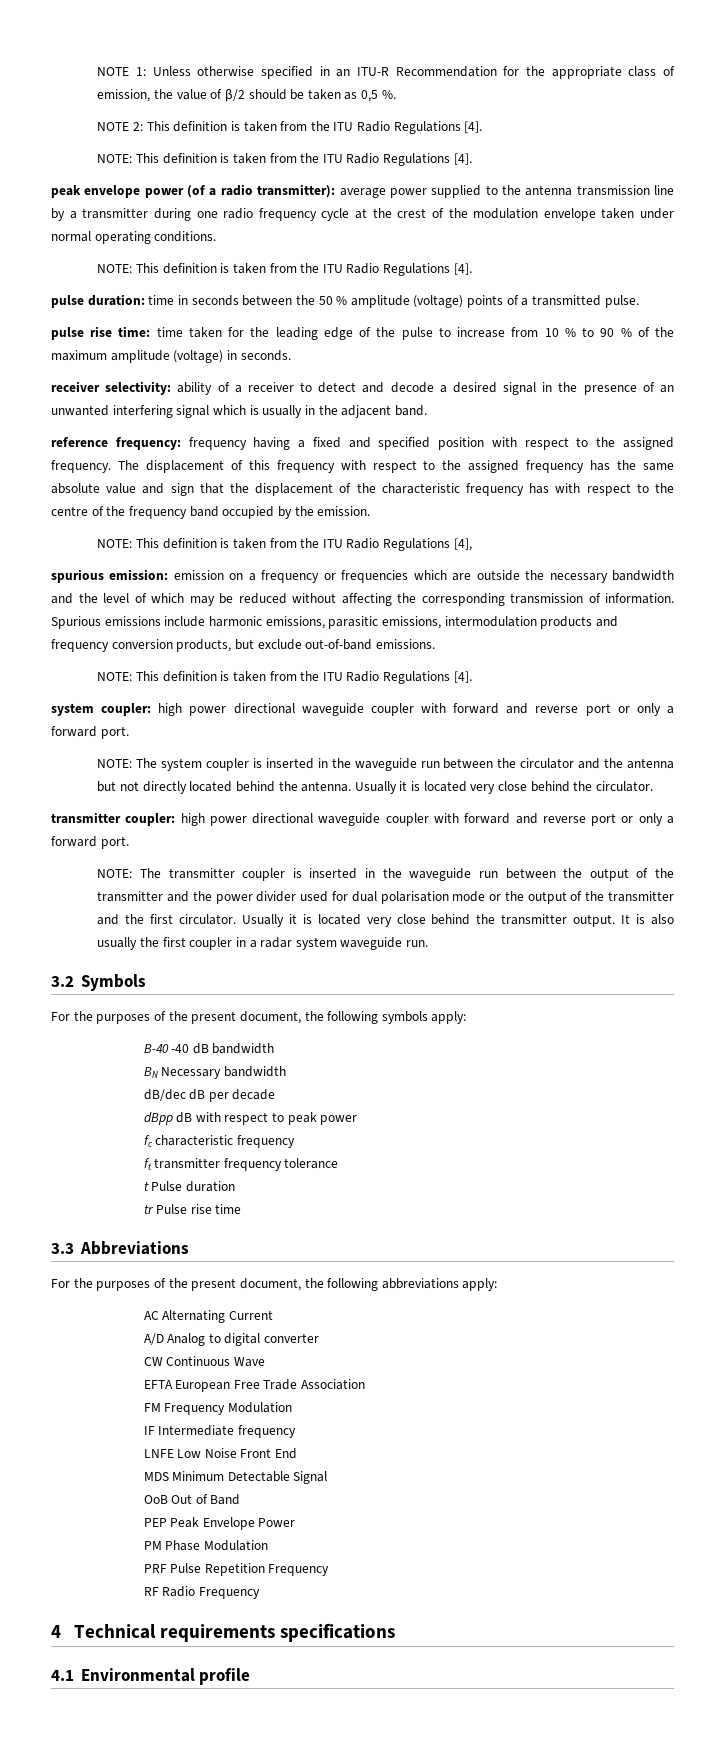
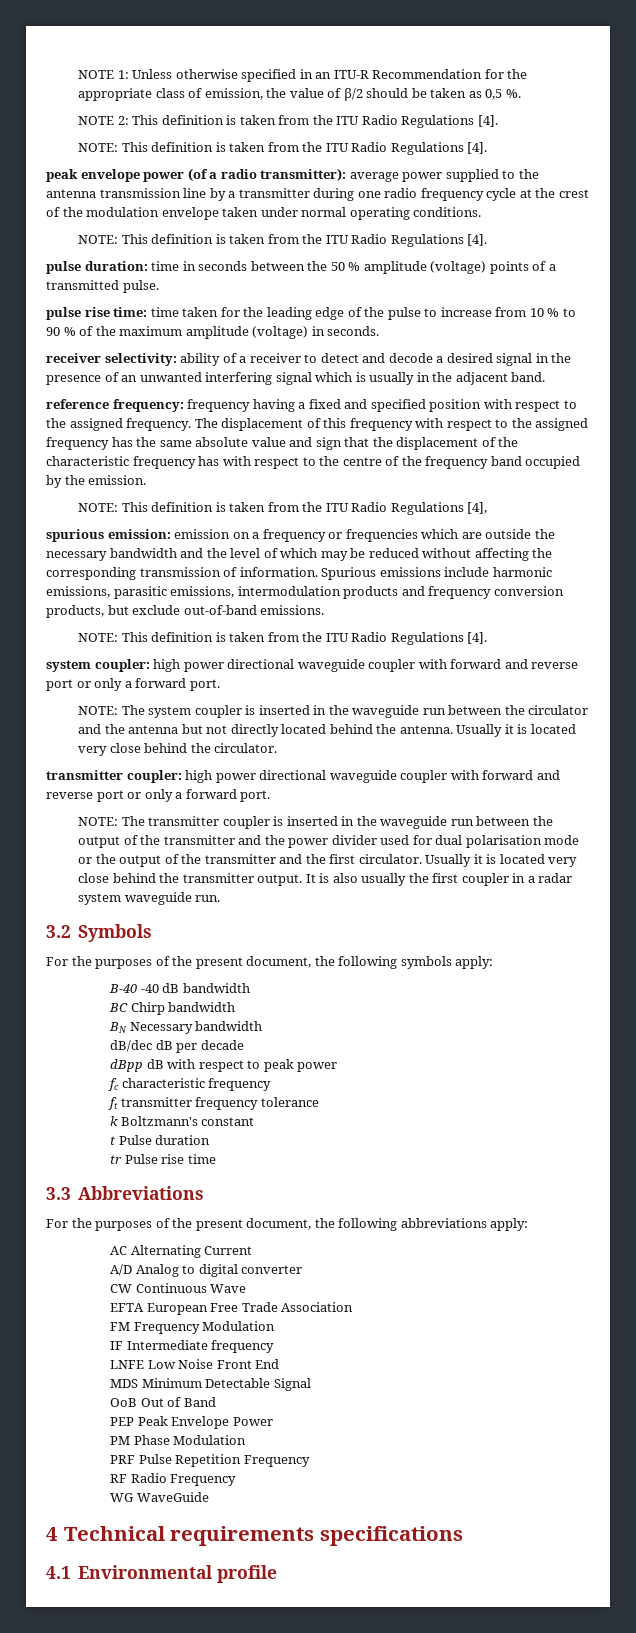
+ BC Chirp bandwidth
+ k Boltzmann's constant
+ WG WaveGuide

